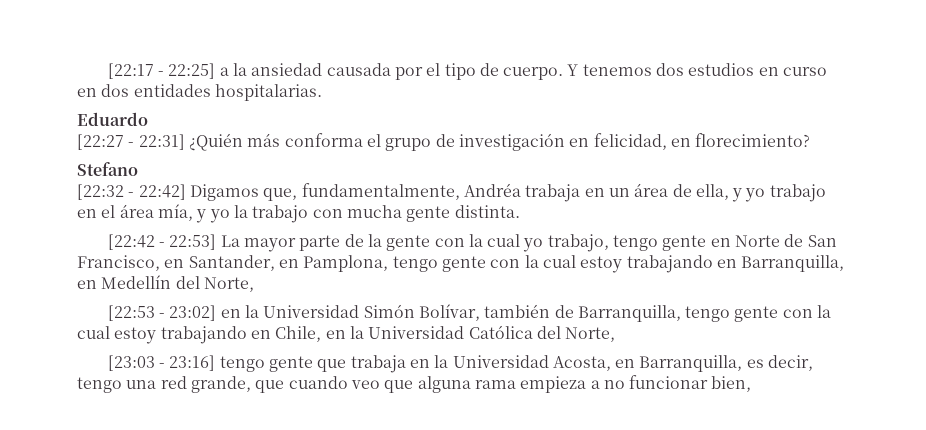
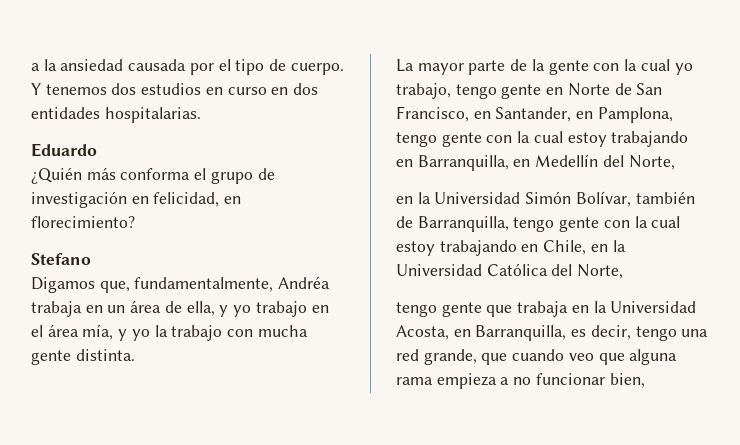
- [22:17 - 22:25] a la ansiedad causada por el tipo de cuerpo.
+ a la ansiedad causada por el tipo de cuerpo.
- [22:27 - 22:31] ¿Quién más conforma el grupo de investigación en felicidad, en florecimiento?
+ ¿Quién más conforma el grupo de investigación en felicidad, en florecimiento?
- [22:32 - 22:42] Digamos que, fundamentalmente, Andréa trabaja en un área de ella, y yo trabajo en el área mía, y yo la trabajo con mucha gente distinta.
+ Digamos que, fundamentalmente, Andréa trabaja en un área de ella, y yo trabajo en el área mía, y yo la trabajo con mucha gente distinta.
- [22:42 - 22:53] La mayor parte de la gente con la cual yo trabajo, tengo gente en Norte de San Francisco, en Santander, en Pamplona, tengo gente con la cual estoy trabajando en Barranquilla, en Medellín del Norte,
+ La mayor parte de la gente con la cual yo trabajo, tengo gente en Norte de San Francisco, en Santander, en Pamplona, tengo gente con la cual estoy trabajando en Barranquilla, en Medellín del Norte,
- [22:53 - 23:02] en la Universidad Simón Bolívar, también de Barranquilla, tengo gente con la cual estoy trabajando en Chile, en la Universidad Católica del Norte,
+ en la Universidad Simón Bolívar, también de Barranquilla, tengo gente con la cual estoy trabajando en Chile, en la Universidad Católica del Norte,
- [23:03 - 23:16] tengo gente que trabaja en la Universidad Acosta, en Barranquilla, es decir, tengo una red grande, que cuando veo que alguna rama empieza a no funcionar bien,
+ tengo gente que trabaja en la Universidad Acosta, en Barranquilla, es decir, tengo una red grande, que cuando veo que alguna rama empieza a no funcionar bien,

